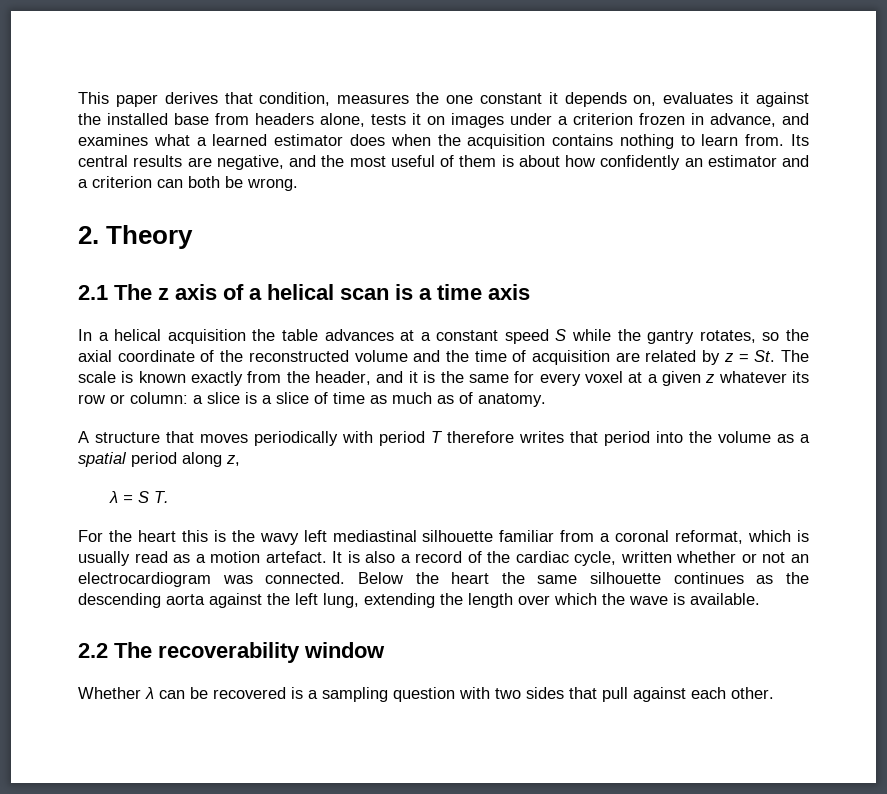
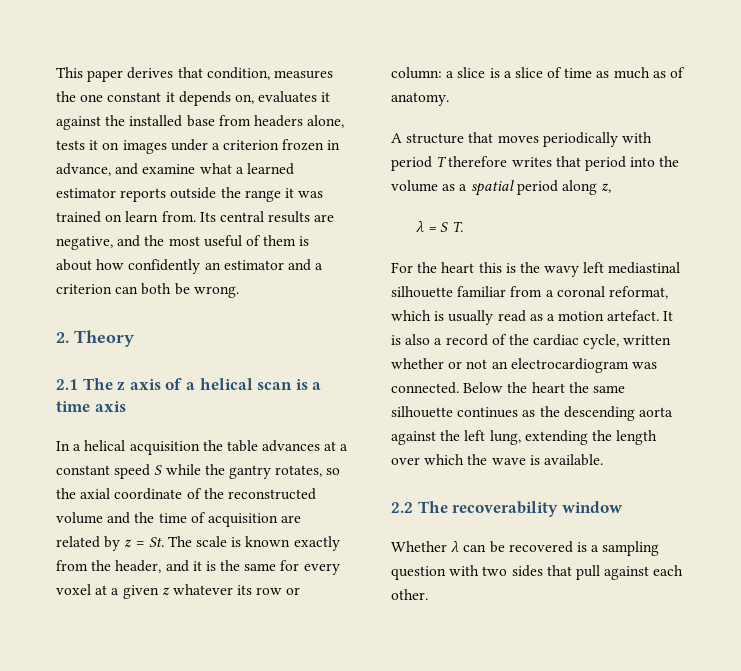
- This paper derives that condition, measures the one constant it depends on, evaluates it against the installed base from headers alone, tests it on images under a criterion frozen in advance, and examines what a learned estimator does when the acquisition contains nothing to learn from.
+ This paper derives that condition, measures the one constant it depends on, evaluates it against the installed base from headers alone, tests it on images under a criterion frozen in advance, and examine what a learned estimator reports outside the range it was trained on learn from.

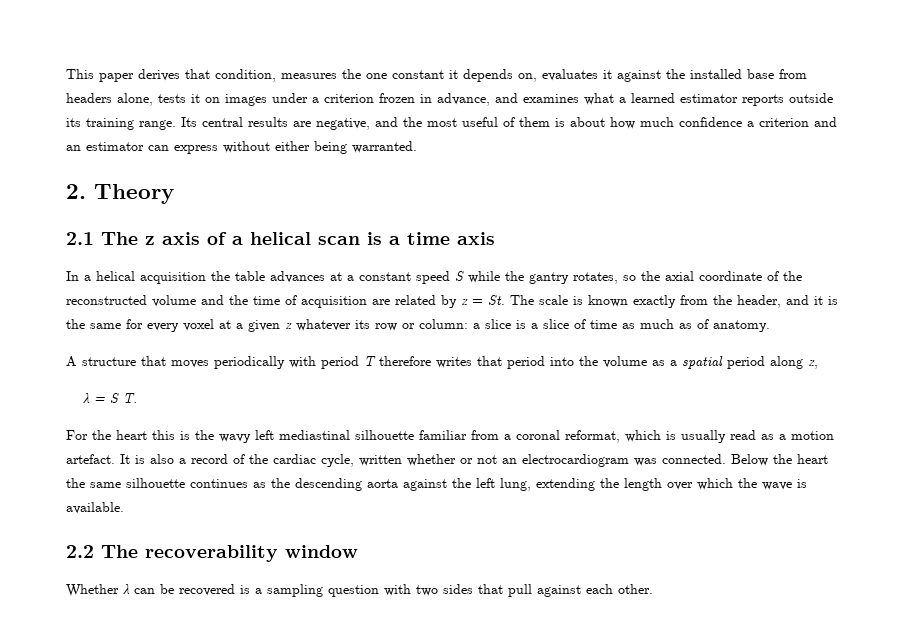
- This paper derives that condition, measures the one constant it depends on, evaluates it against the installed base from headers alone, tests it on images under a criterion frozen in advance, and examine what a learned estimator reports outside the range it was trained on learn from.
+ This paper derives that condition, measures the one constant it depends on, evaluates it against the installed base from headers alone, tests it on images under a criterion frozen in advance, and examines what a learned estimator reports outside its training range.
- Its central results are negative, and the most useful of them is about how confidently an estimator and a criterion can both be wrong.
+ Its central results are negative, and the most useful of them is about how much confidence a criterion and an estimator can express without either being warranted.

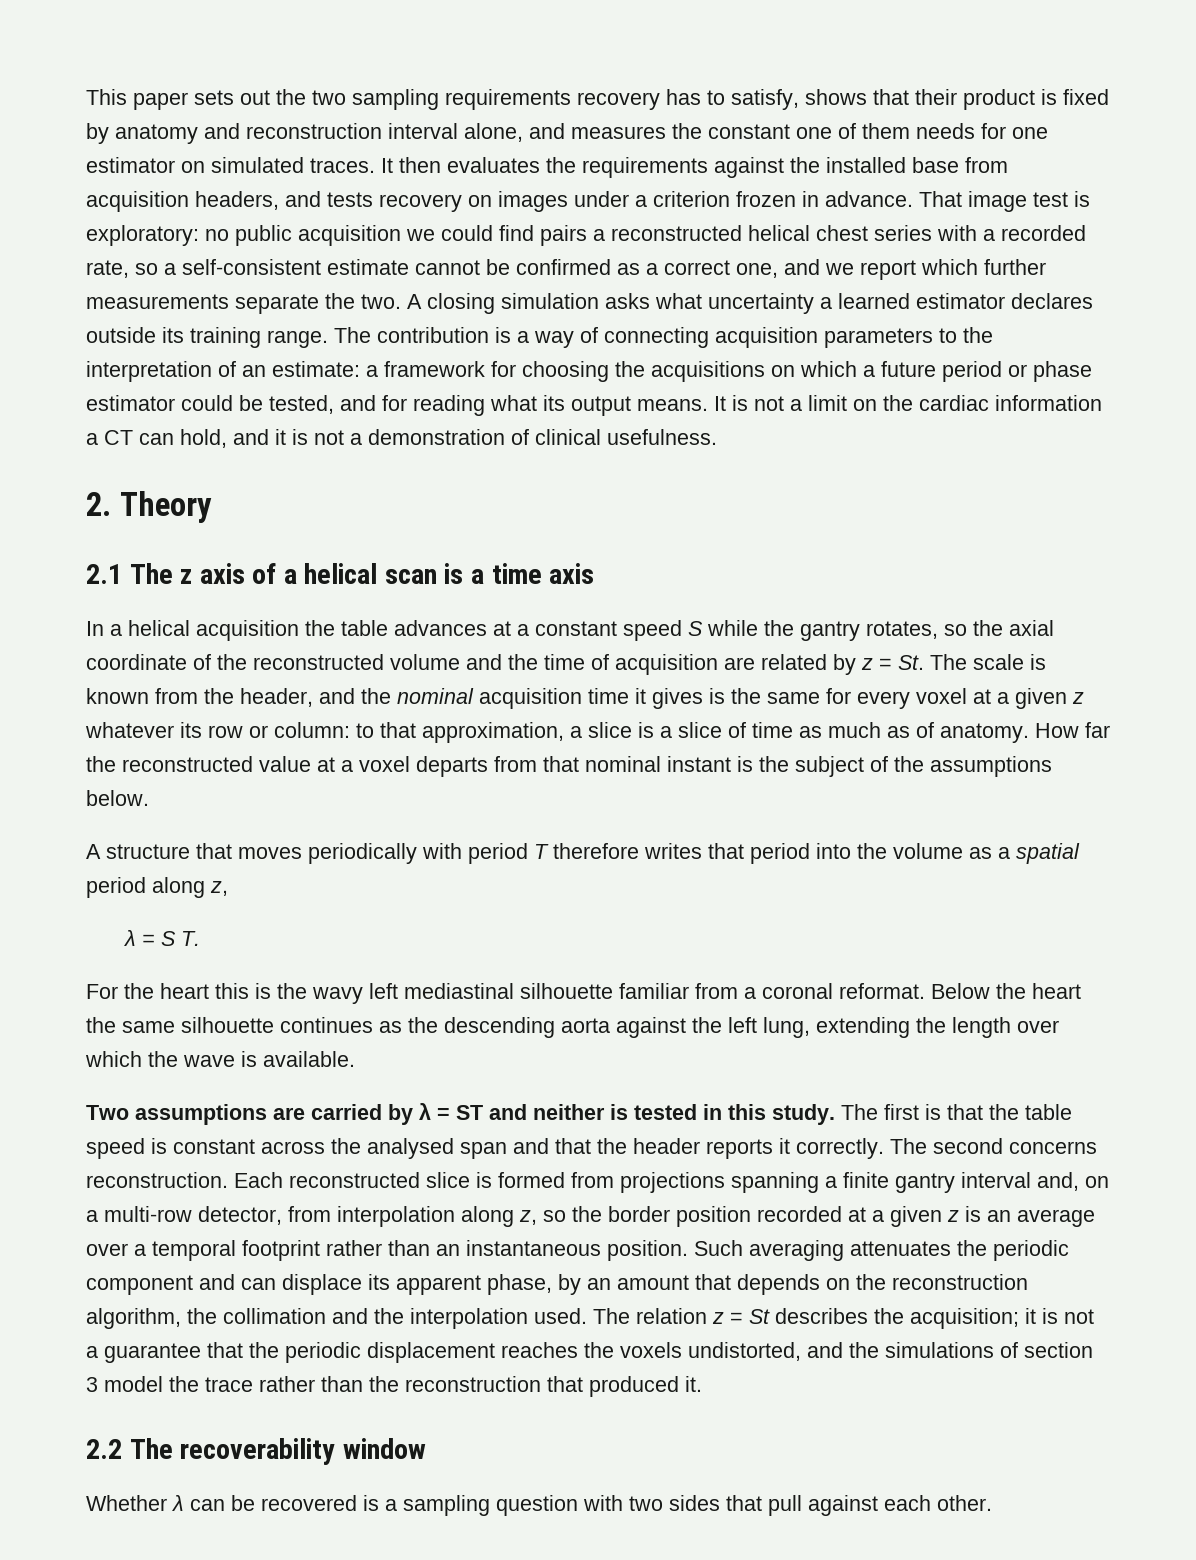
- This paper derives that condition, measures the one constant it depends on, evaluates it against the installed base from headers alone, tests it on images under a criterion frozen in advance, and examines what a learned estimator reports outside its training range.
+ This paper sets out the two sampling requirements recovery has to satisfy, shows that their product is fixed by anatomy and reconstruction interval alone, and measures the constant one of them needs for one estimator on simulated traces. It then evaluates the requirements against the installed base from acquisition headers, and tests recovery on images under a criterion frozen in advance. That image test is exploratory: no public acquisition we could find pairs a reconstructed helical chest series with a recorded rate, so a self-consistent estimate cannot be confirmed as a correct one, and we report which further measurements separate the two. A closing simulation asks what uncertainty a learned estimator declares outside its training range.
- Its central results are negative, and the most useful of them is about how much confidence a criterion and an estimator can express without either being warranted.
+ The contribution is a way of connecting acquisition parameters to the interpretation of an estimate: a framework for choosing the acquisitions on which a future period or phase estimator could be tested, and for reading what its output means. It is not a limit on the cardiac information a CT can hold, and it is not a demonstration of clinical usefulness.
- In a helical acquisition the table advances at a constant speed S while the gantry rotates, so the axial coordinate of the reconstructed volume and the time of acquisition are related by z = St. The scale is known exactly from the header, and it is the same for every voxel at a given z whatever its row or column:
+ In a helical acquisition the table advances at a constant speed S while the gantry rotates, so the axial coordinate of the reconstructed volume and the time of acquisition are related by z = St. The scale is known from the header, and the nominal acquisition time it gives is the same for every voxel at a given z whatever its row or column:
- a slice is a slice of time as much as of anatomy.
+ to that approximation, a slice is a slice of time as much as of anatomy. How far the reconstructed value at a voxel departs from that nominal instant is the subject of the assumptions below.
- For the heart this is the wavy left mediastinal silhouette familiar from a coronal reformat, which is usually read as a motion artefact. It is also a record of the cardiac cycle, written whether or not an electrocardiogram was connected.
+ For the heart this is the wavy left mediastinal silhouette familiar from a coronal reformat.
+ Two assumptions are carried by λ = ST and neither is tested in this study. The first is that the table speed is constant across the analysed span and that the header reports it correctly. The second concerns reconstruction. Each reconstructed slice is formed from projections spanning a finite gantry interval and, on a multi-row detector, from interpolation along z, so the border position recorded at a given z is an average over a temporal footprint rather than an instantaneous position. Such averaging attenuates the periodic component and can displace its apparent phase, by an amount that depends on the reconstruction algorithm, the collimation and the interpolation used. The relation z = St describes the acquisition; it is not a guarantee that the periodic displacement reaches the voxels undistorted, and the simulations of section 3 model the trace rather than the reconstruction that produced it.

